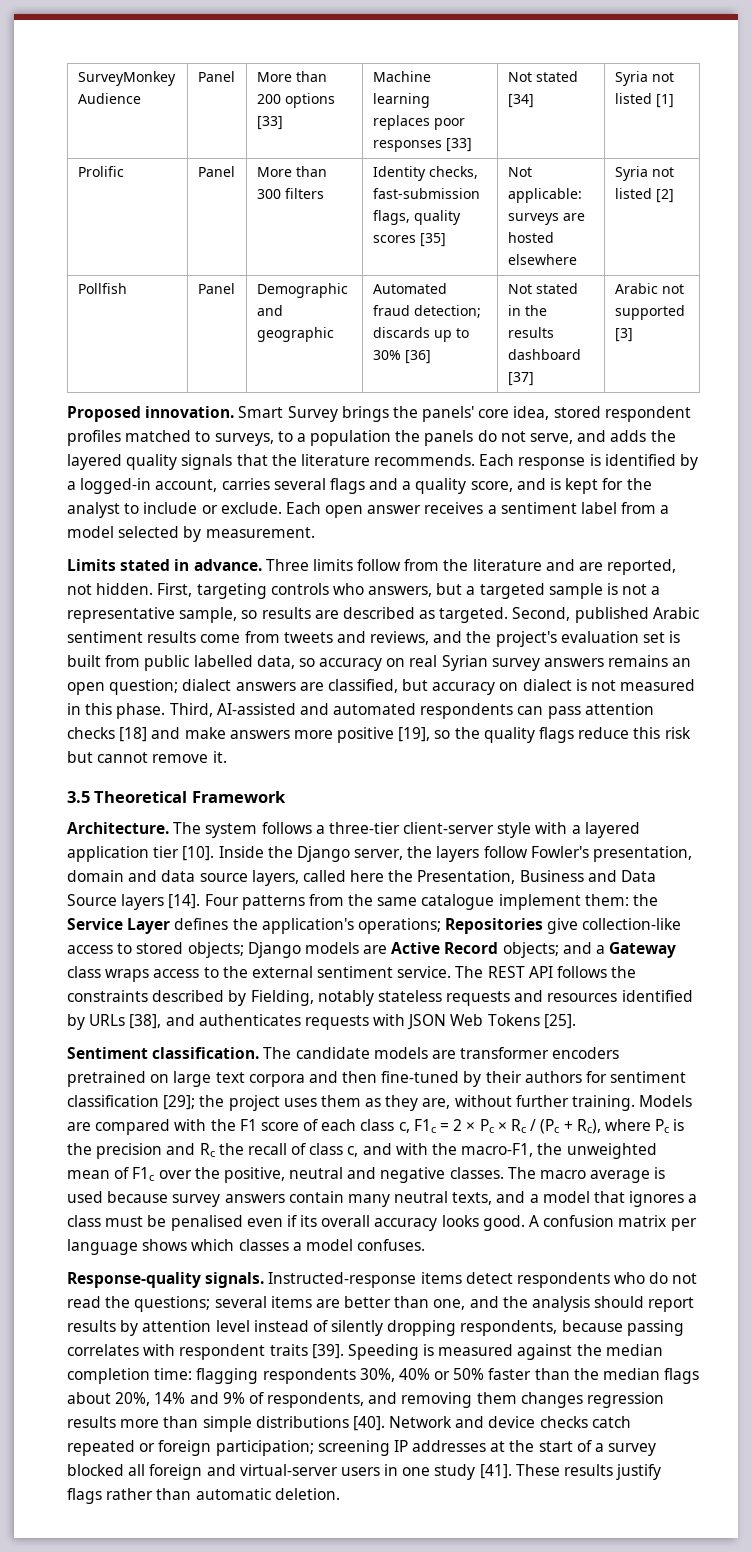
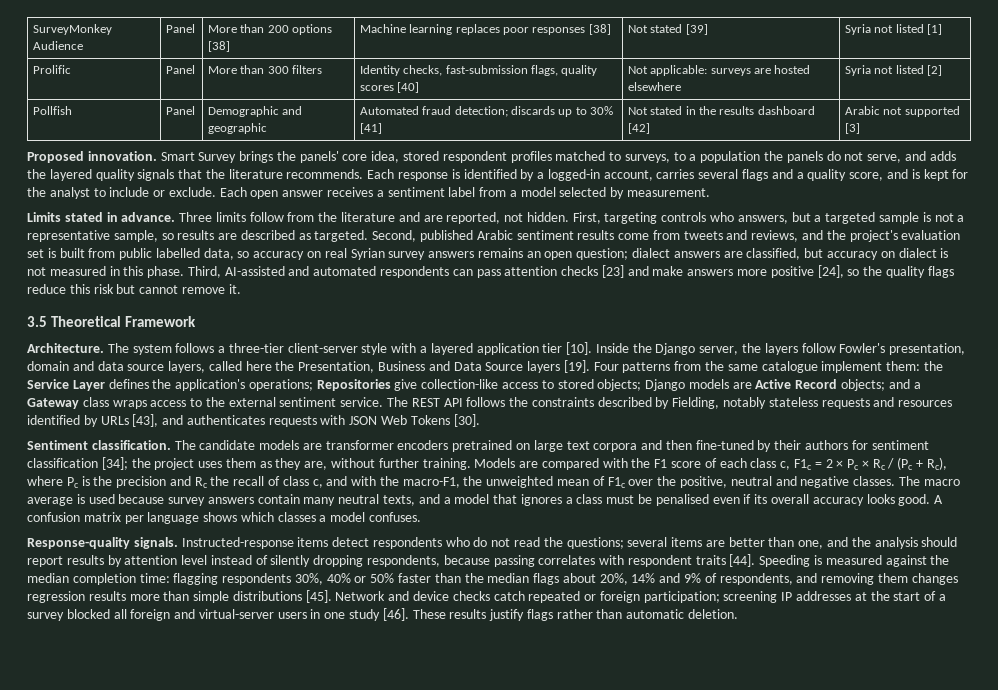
- SurveyMonkey Audience | Panel | More than 200 options [33] | Machine learning replaces poor responses [33] | Not stated [34] | Syria not listed [1]
+ SurveyMonkey Audience | Panel | More than 200 options [38] | Machine learning replaces poor responses [38] | Not stated [39] | Syria not listed [1]
- Prolific | Panel | More than 300 filters | Identity checks, fast-submission flags, quality scores [35] | Not applicable: surveys are hosted elsewhere | Syria not listed [2]
+ Prolific | Panel | More than 300 filters | Identity checks, fast-submission flags, quality scores [40] | Not applicable: surveys are hosted elsewhere | Syria not listed [2]
- Pollfish | Panel | Demographic and geographic | Automated fraud detection; discards up to 30% [36] | Not stated in the results dashboard [37] | Arabic not supported [3]
+ Pollfish | Panel | Demographic and geographic | Automated fraud detection; discards up to 30% [41] | Not stated in the results dashboard [42] | Arabic not supported [3]
- Third, AI-assisted and automated respondents can pass attention checks [18] and make answers more positive [19], so the quality flags reduce this risk but cannot remove it.
+ Third, AI-assisted and automated respondents can pass attention checks [23] and make answers more positive [24], so the quality flags reduce this risk but cannot remove it.
- Inside the Django server, the layers follow Fowler's presentation, domain and data source layers, called here the Presentation, Business and Data Source layers [14].
+ Inside the Django server, the layers follow Fowler's presentation, domain and data source layers, called here the Presentation, Business and Data Source layers [19].
- The REST API follows the constraints described by Fielding, notably stateless requests and resources identified by URLs [38], and authenticates requests with JSON Web Tokens [25].
+ The REST API follows the constraints described by Fielding, notably stateless requests and resources identified by URLs [43], and authenticates requests with JSON Web Tokens [30].
- The candidate models are transformer encoders pretrained on large text corpora and then fine-tuned by their authors for sentiment classification [29]; the project uses them as they are, without further training.
+ The candidate models are transformer encoders pretrained on large text corpora and then fine-tuned by their authors for sentiment classification [34]; the project uses them as they are, without further training.
- Instructed-response items detect respondents who do not read the questions; several items are better than one, and the analysis should report results by attention level instead of silently dropping respondents, because passing correlates with respondent traits [39].
+ Instructed-response items detect respondents who do not read the questions; several items are better than one, and the analysis should report results by attention level instead of silently dropping respondents, because passing correlates with respondent traits [44].
- Speeding is measured against the median completion time: flagging respondents 30%, 40% or 50% faster than the median flags about 20%, 14% and 9% of respondents, and removing them changes regression results more than simple distributions [40].
+ Speeding is measured against the median completion time: flagging respondents 30%, 40% or 50% faster than the median flags about 20%, 14% and 9% of respondents, and removing them changes regression results more than simple distributions [45].
- Network and device checks catch repeated or foreign participation; screening IP addresses at the start of a survey blocked all foreign and virtual-server users in one study [41].
+ Network and device checks catch repeated or foreign participation; screening IP addresses at the start of a survey blocked all foreign and virtual-server users in one study [46].

